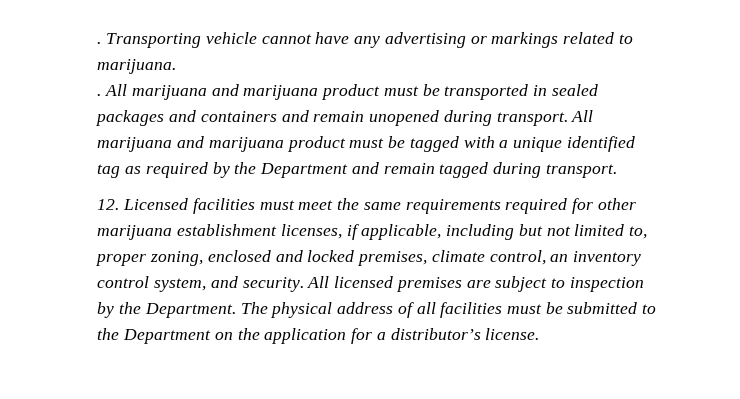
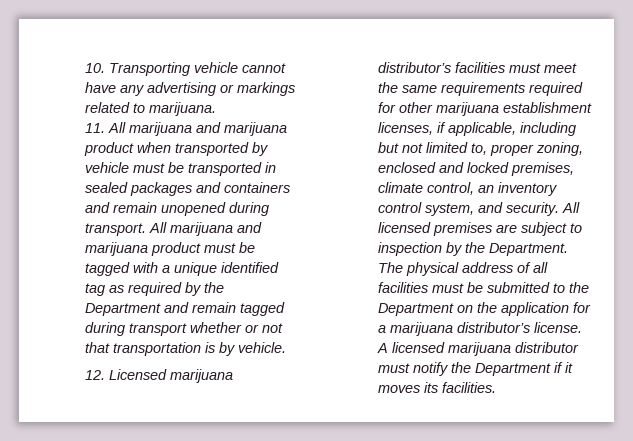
- . Transporting vehicle cannot have any advertising or markings related to marijuana.
+ 10. Transporting vehicle cannot have any advertising or markings related to marijuana.
- . All marijuana and marijuana product must be transported in sealed packages and containers and remain unopened during transport.
+ 11. All marijuana and marijuana product when transported by vehicle must be transported in sealed packages and containers and remain unopened during transport.
- All marijuana and marijuana product must be tagged with a unique identified tag as required by the Department and remain tagged during transport.
+ All marijuana and marijuana product must be tagged with a unique identified tag as required by the Department and remain tagged during transport whether or not that transportation is by vehicle.
- 12. Licensed facilities must meet the same requirements required for other marijuana establishment licenses, if applicable, including but not limited to, proper zoning, enclosed and locked premises, climate control, an inventory control system, and security.
+ 12. Licensed marijuana distributor’s facilities must meet the same requirements required for other marijuana establishment licenses, if applicable, including but not limited to, proper zoning, enclosed and locked premises, climate control, an inventory control system, and security.
- The physical address of all facilities must be submitted to the Department on the application for a distributor’s license.
+ The physical address of all facilities must be submitted to the Department on the application for a marijuana distributor’s license.
+ A licensed marijuana distributor must notify the Department if it moves its facilities.

